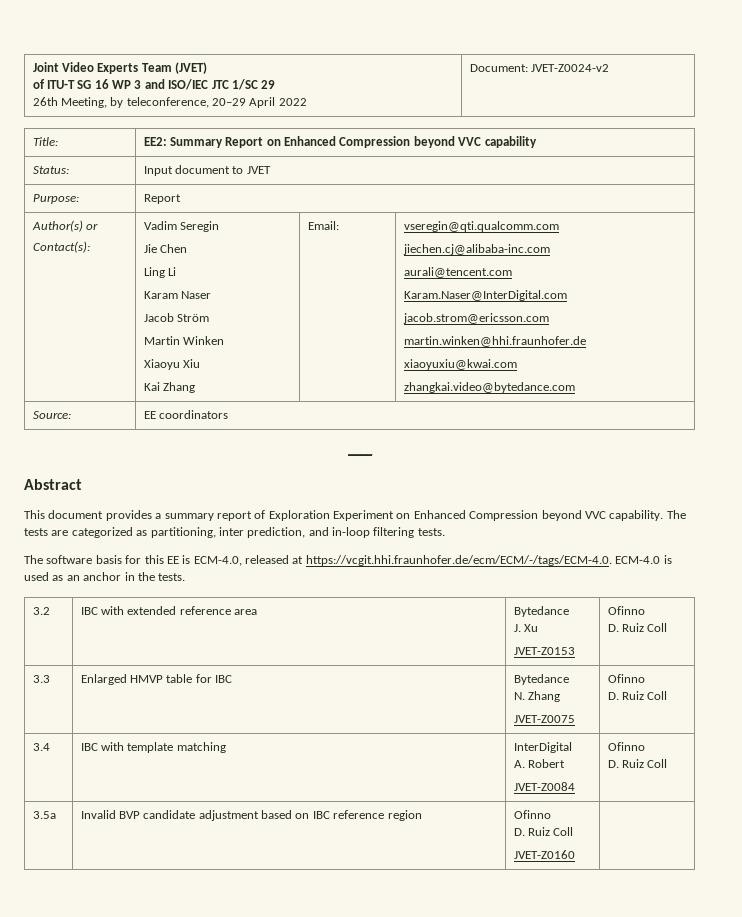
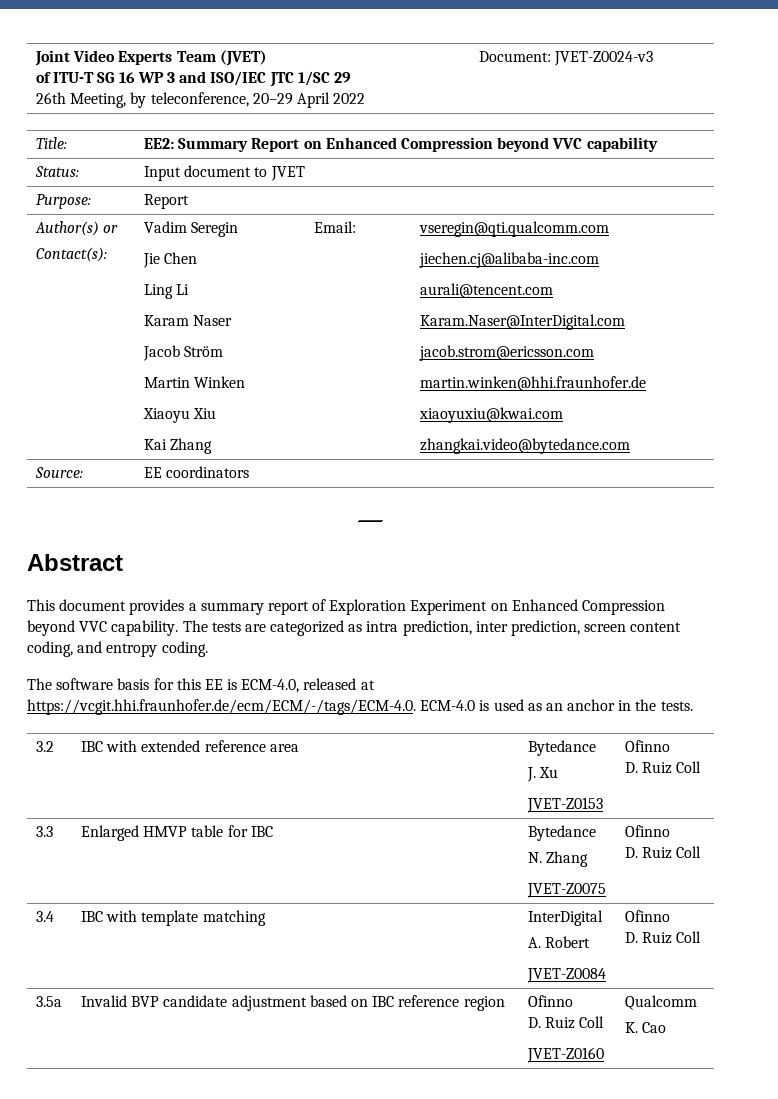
  Joint Video Experts Team (JVET)
  of ITU-T SG 16 WP 3 and ISO/IEC JTC 1/SC 29
- 26th Meeting, by teleconference, 20–29 April 2022 | Document: JVET-Z0024-v2
+ 26th Meeting, by teleconference, 20–29 April 2022 | Document: JVET-Z0024-v3
- The tests are categorized as partitioning, inter prediction, and in-loop filtering tests.
+ The tests are categorized as intra prediction, inter prediction, screen content coding, and entropy coding.
  3.5a | Invalid BVP candidate adjustment based on IBC reference region | Ofinno
  D. Ruiz Coll
- JVET-Z0160 |
+ JVET-Z0160 | Qualcomm
+ K. Cao

